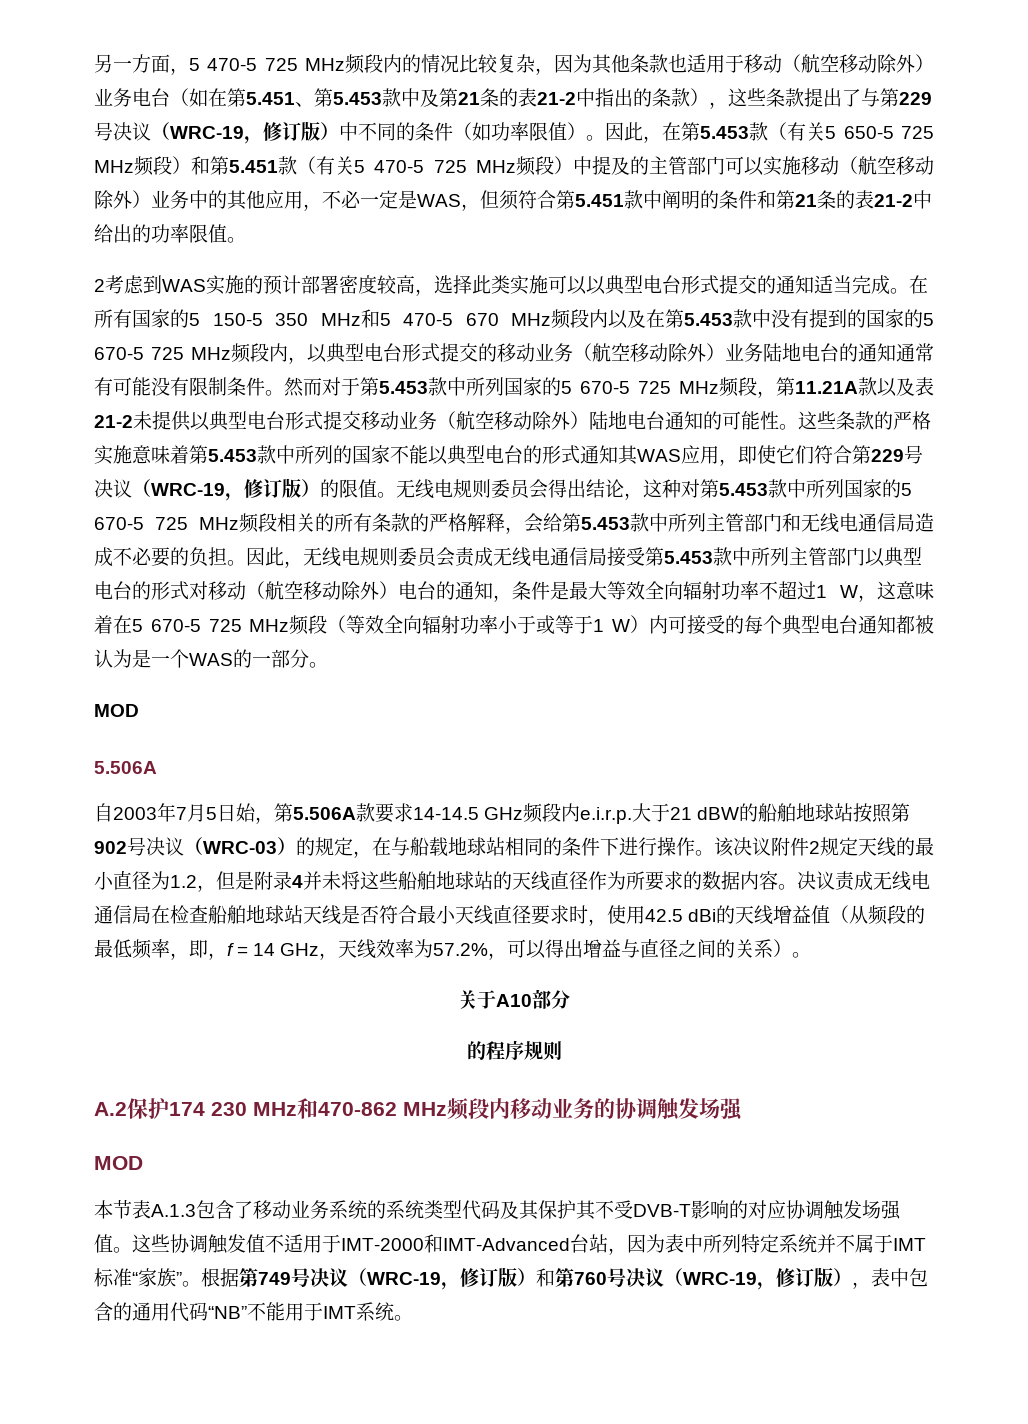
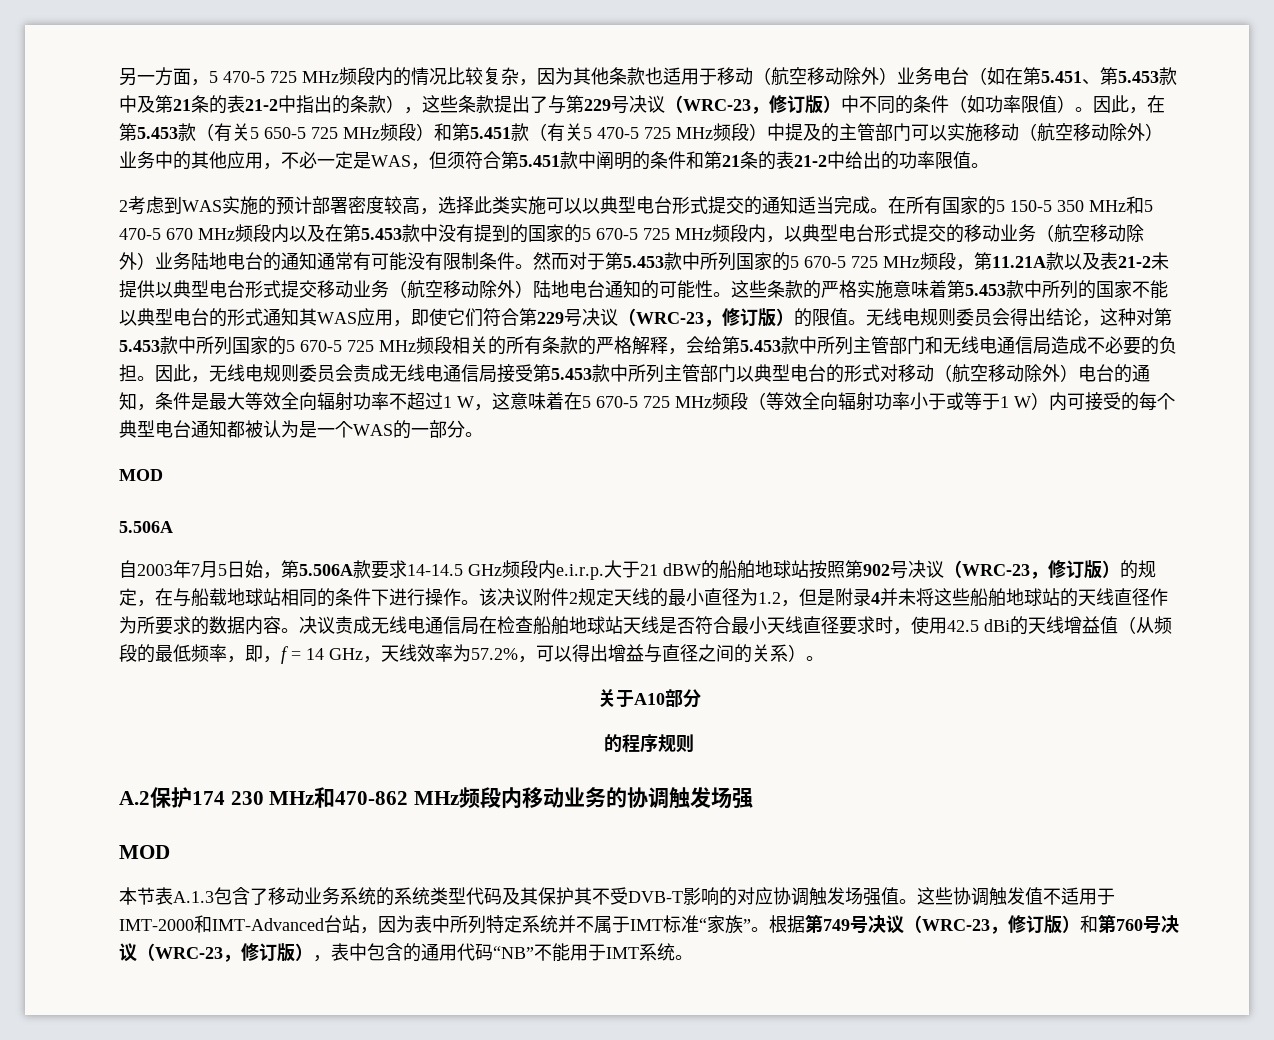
- 另一方面，5 470-5 725 MHz频段内的情况比较复杂，因为其他条款也适用于移动（航空移动除外）业务电台（如在第5.451、第5.453款中及第21条的表21-2中指出的条款），这些条款提出了与第229号决议（WRC-19，修订版）中不同的条件（如功率限值）。
+ 另一方面，5 470-5 725 MHz频段内的情况比较复杂，因为其他条款也适用于移动（航空移动除外）业务电台（如在第5.451、第5.453款中及第21条的表21-2中指出的条款），这些条款提出了与第229号决议（WRC-23，修订版）中不同的条件（如功率限值）。
- 这些条款的严格实施意味着第5.453款中所列的国家不能以典型电台的形式通知其WAS应用，即使它们符合第229号决议（WRC-19，修订版）的限值。
+ 这些条款的严格实施意味着第5.453款中所列的国家不能以典型电台的形式通知其WAS应用，即使它们符合第229号决议（WRC-23，修订版）的限值。
- 自2003年7月5日始，第5.506A款要求14-14.5 GHz频段内e.i.r.p.大于21 dBW的船舶地球站按照第902号决议（WRC-03）的规定，在与船载地球站相同的条件下进行操作。
+ 自2003年7月5日始，第5.506A款要求14-14.5 GHz频段内e.i.r.p.大于21 dBW的船舶地球站按照第902号决议（WRC-23，修订版）的规定，在与船载地球站相同的条件下进行操作。
- 根据第749号决议（WRC-19，修订版）和第760号决议（WRC-19，修订版），表中包含的通用代码“NB”不能用于IMT系统。
+ 根据第749号决议（WRC-23，修订版）和第760号决议（WRC-23，修订版），表中包含的通用代码“NB”不能用于IMT系统。

